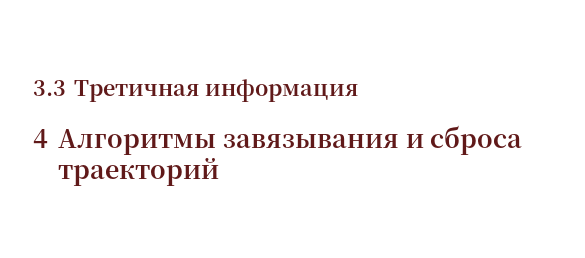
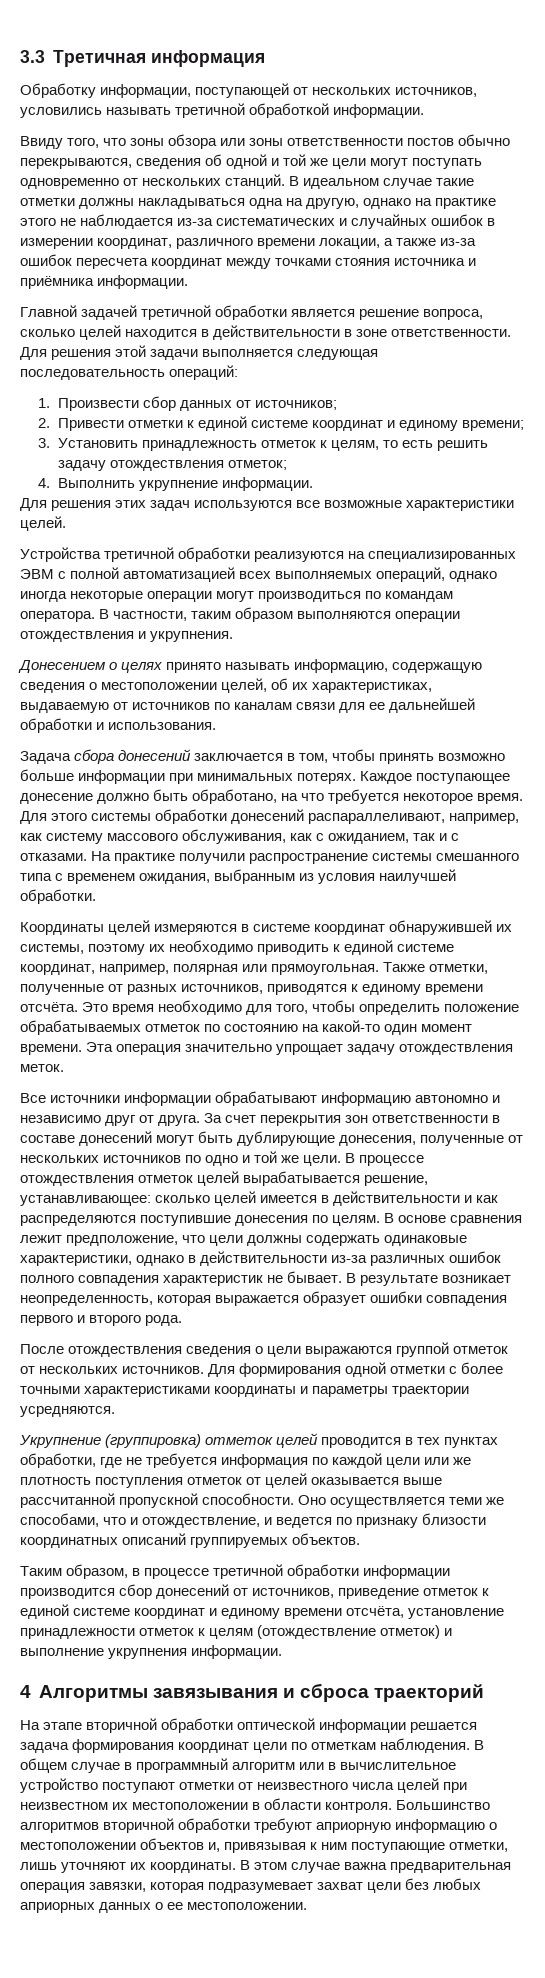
+ Обработку информации, поступающей от нескольких источников, условились называть третичной обработкой информации.
+ Ввиду того, что зоны обзора или зоны ответственности постов обычно перекрываются, сведения об одной и той же цели могут поступать одновременно от нескольких станций. В идеальном случае такие отметки должны накладываться одна на другую, однако на практике этого не наблюдается из-за систематических и случайных ошибок в измерении координат, различного времени локации, а также из-за ошибок пересчета координат между точками стояния источника и приёмника информации.
+ Главной задачей третичной обработки является решение вопроса, сколько целей находится в действительности в зоне ответственности. Для решения этой задачи выполняется следующая последовательность операций:
+ 1. Произвести сбор данных от источников;
+ 2. Привести отметки к единой системе координат и единому времени;
+ 3. Установить принадлежность отметок к целям, то есть решить задачу отождествления отметок;
+ 4. Выполнить укрупнение информации.
+ Для решения этих задач используются все возможные характеристики целей.
+ Устройства третичной обработки реализуются на специализированных ЭВМ с полной автоматизацией всех выполняемых операций, однако иногда некоторые операции могут производиться по командам оператора. В частности, таким образом выполняются операции отождествления и укрупнения.
+ Донесением о целях принято называть информацию, содержащую сведения о местоположении целей, об их характеристиках, выдаваемую от источников по каналам связи для ее дальнейшей обработки и использования.
+ Задача сбора донесений заключается в том, чтобы принять возможно больше информации при минимальных потерях. Каждое поступающее донесение должно быть обработано, на что требуется некоторое время. Для этого системы обработки донесений распараллеливают, например, как систему массового обслуживания, как с ожиданием, так и с отказами. На практике получили распространение системы смешанного типа с временем ожидания, выбранным из условия наилучшей обработки.
+ Координаты целей измеряются в системе координат обнаружившей их системы, поэтому их необходимо приводить к единой системе координат, например, полярная или прямоугольная. Также отметки, полученные от разных источников, приводятся к единому времени отсчёта. Это время необходимо для того, чтобы определить положение обрабатываемых отметок по состоянию на какой-то один момент времени. Эта операция значительно упрощает задачу отождествления меток.
+ Все источники информации обрабатывают информацию автономно и независимо друг от друга. За счет перекрытия зон ответственности в составе донесений могут быть дублирующие донесения, полученные от нескольких источников по одно и той же цели. В процессе отождествления отметок целей вырабатывается решение, устанавливающее: сколько целей имеется в действительности и как распределяются поступившие донесения по целям. В основе сравнения лежит предположение, что цели должны содержать одинаковые характеристики, однако в действительности из-за различных ошибок полного совпадения характеристик не бывает. В результате возникает неопределенность, которая выражается образует ошибки совпадения первого и второго рода.
+ После отождествления сведения о цели выражаются группой отметок от нескольких источников. Для формирования одной отметки с более точными характеристиками координаты и параметры траектории усредняются.
+ Укрупнение (группировка) отметок целей проводится в тех пунктах обработки, где не требуется информация по каждой цели или же плотность поступления отметок от целей оказывается выше рассчитанной пропускной способности. Оно осуществляется теми же способами, что и отождествление, и ведется по признаку близости координатных описаний группируемых объектов.
+ Таким образом, в процессе третичной обработки информации производится сбор донесений от источников, приведение отметок к единой системе координат и единому времени отсчёта, установление принадлежности отметок к целям (отождествление отметок) и выполнение укрупнения информации.
+ На этапе вторичной обработки оптической информации решается задача формирования координат цели по отметкам наблюдения. В общем случае в программный алгоритм или в вычислительное устройство поступают отметки от неизвестного числа целей при неизвестном их местоположении в области контроля. Большинство алгоритмов вторичной обработки требуют априорную информацию о местоположении объектов и, привязывая к ним поступающие отметки, лишь уточняют их координаты. В этом случае важна предварительная операция завязки, которая подразумевает захват цели без любых априорных данных о ее местоположении.

